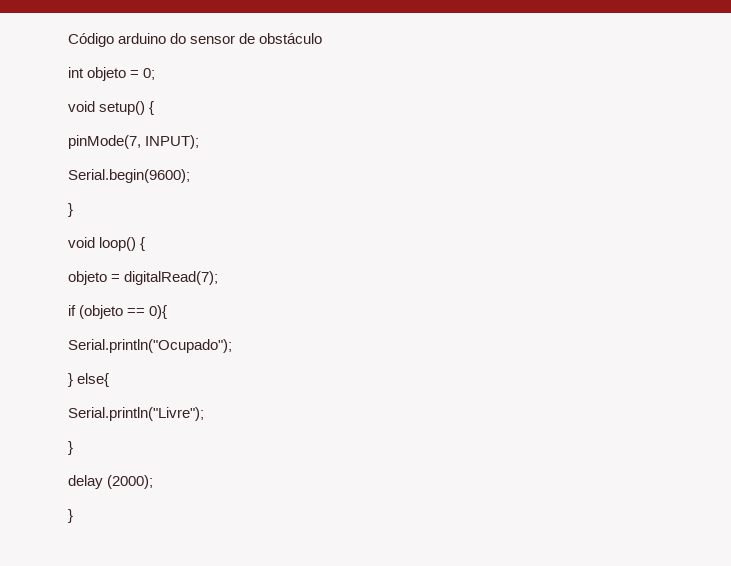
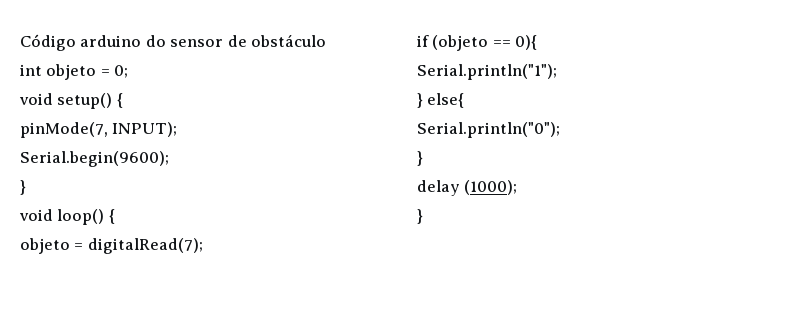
- Serial.println("Ocupado");
+ Serial.println("1");
- Serial.println("Livre");
+ Serial.println("0");
- delay (2000);
+ delay (1000);

